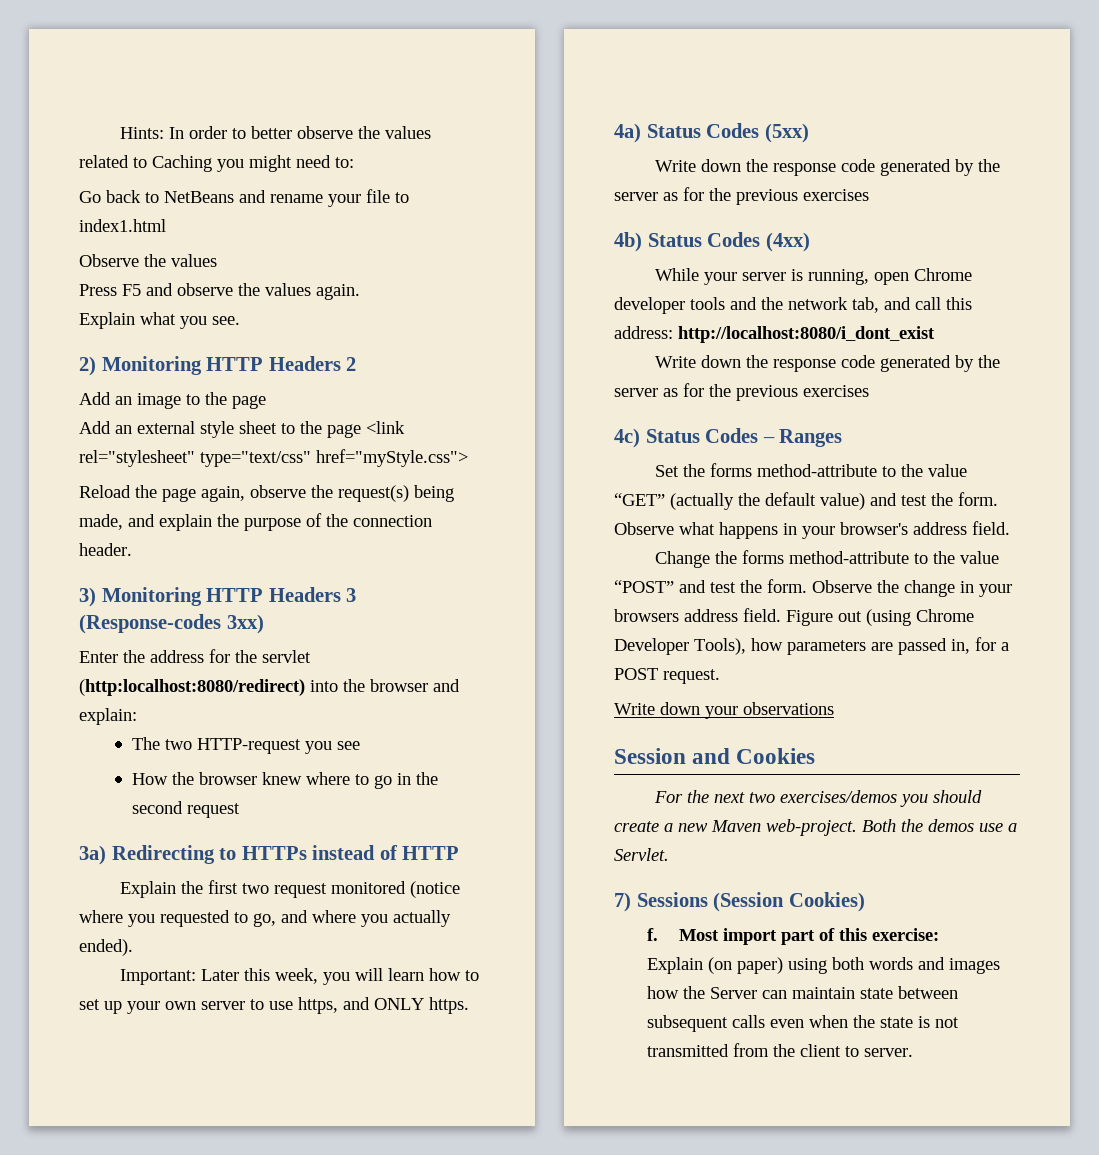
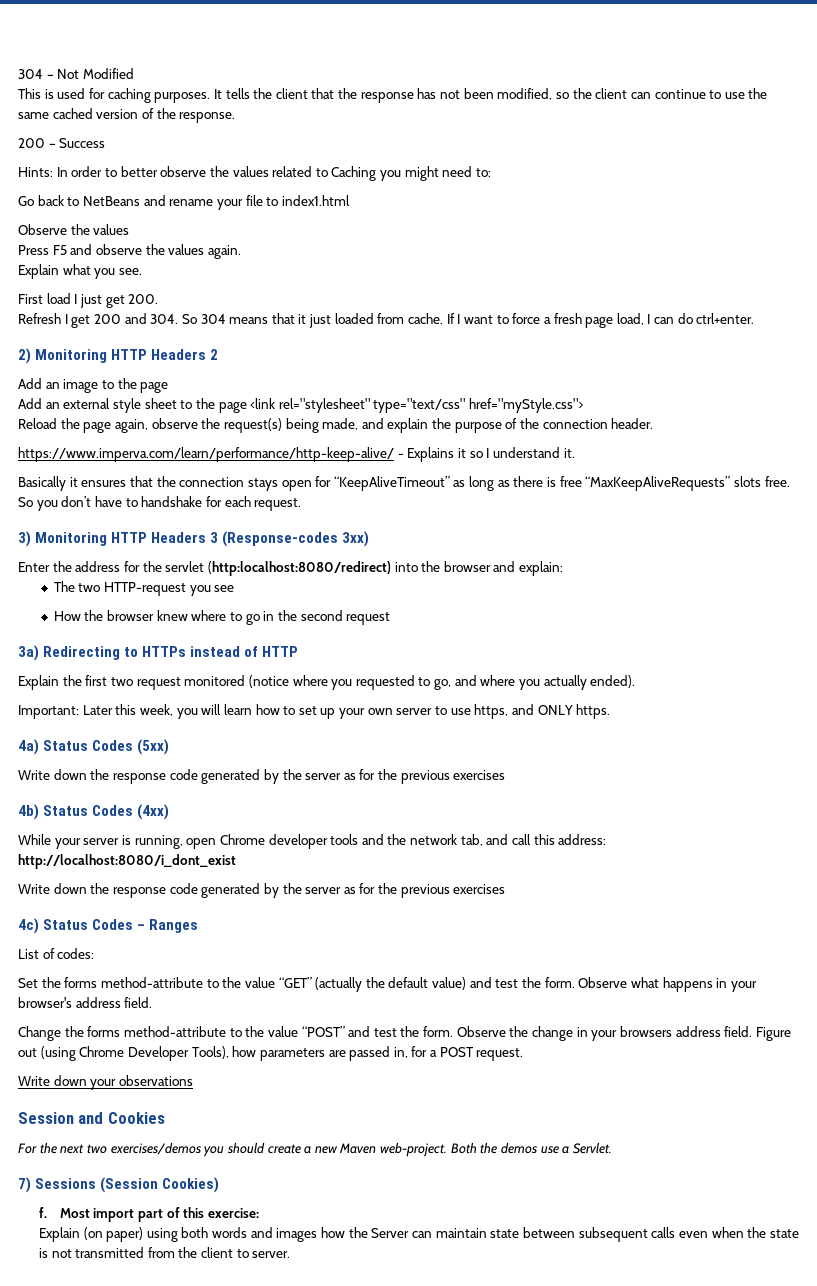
+ 304 – Not Modified
+ This is used for caching purposes. It tells the client that the response has not been modified, so the client can continue to use the same cached version of the response.
+ 200 – Success
+ First load I just get 200.
+ Refresh I get 200 and 304. So 304 means that it just loaded from cache. If I want to force a fresh page load, I can do ctrl+enter.
+ https://www.imperva.com/learn/performance/http-keep-alive/ - Explains it so I understand it.
+ Basically it ensures that the connection stays open for “KeepAliveTimeout” as long as there is free “MaxKeepAliveRequests” slots free. So you don’t have to handshake for each request.
+ List of codes:

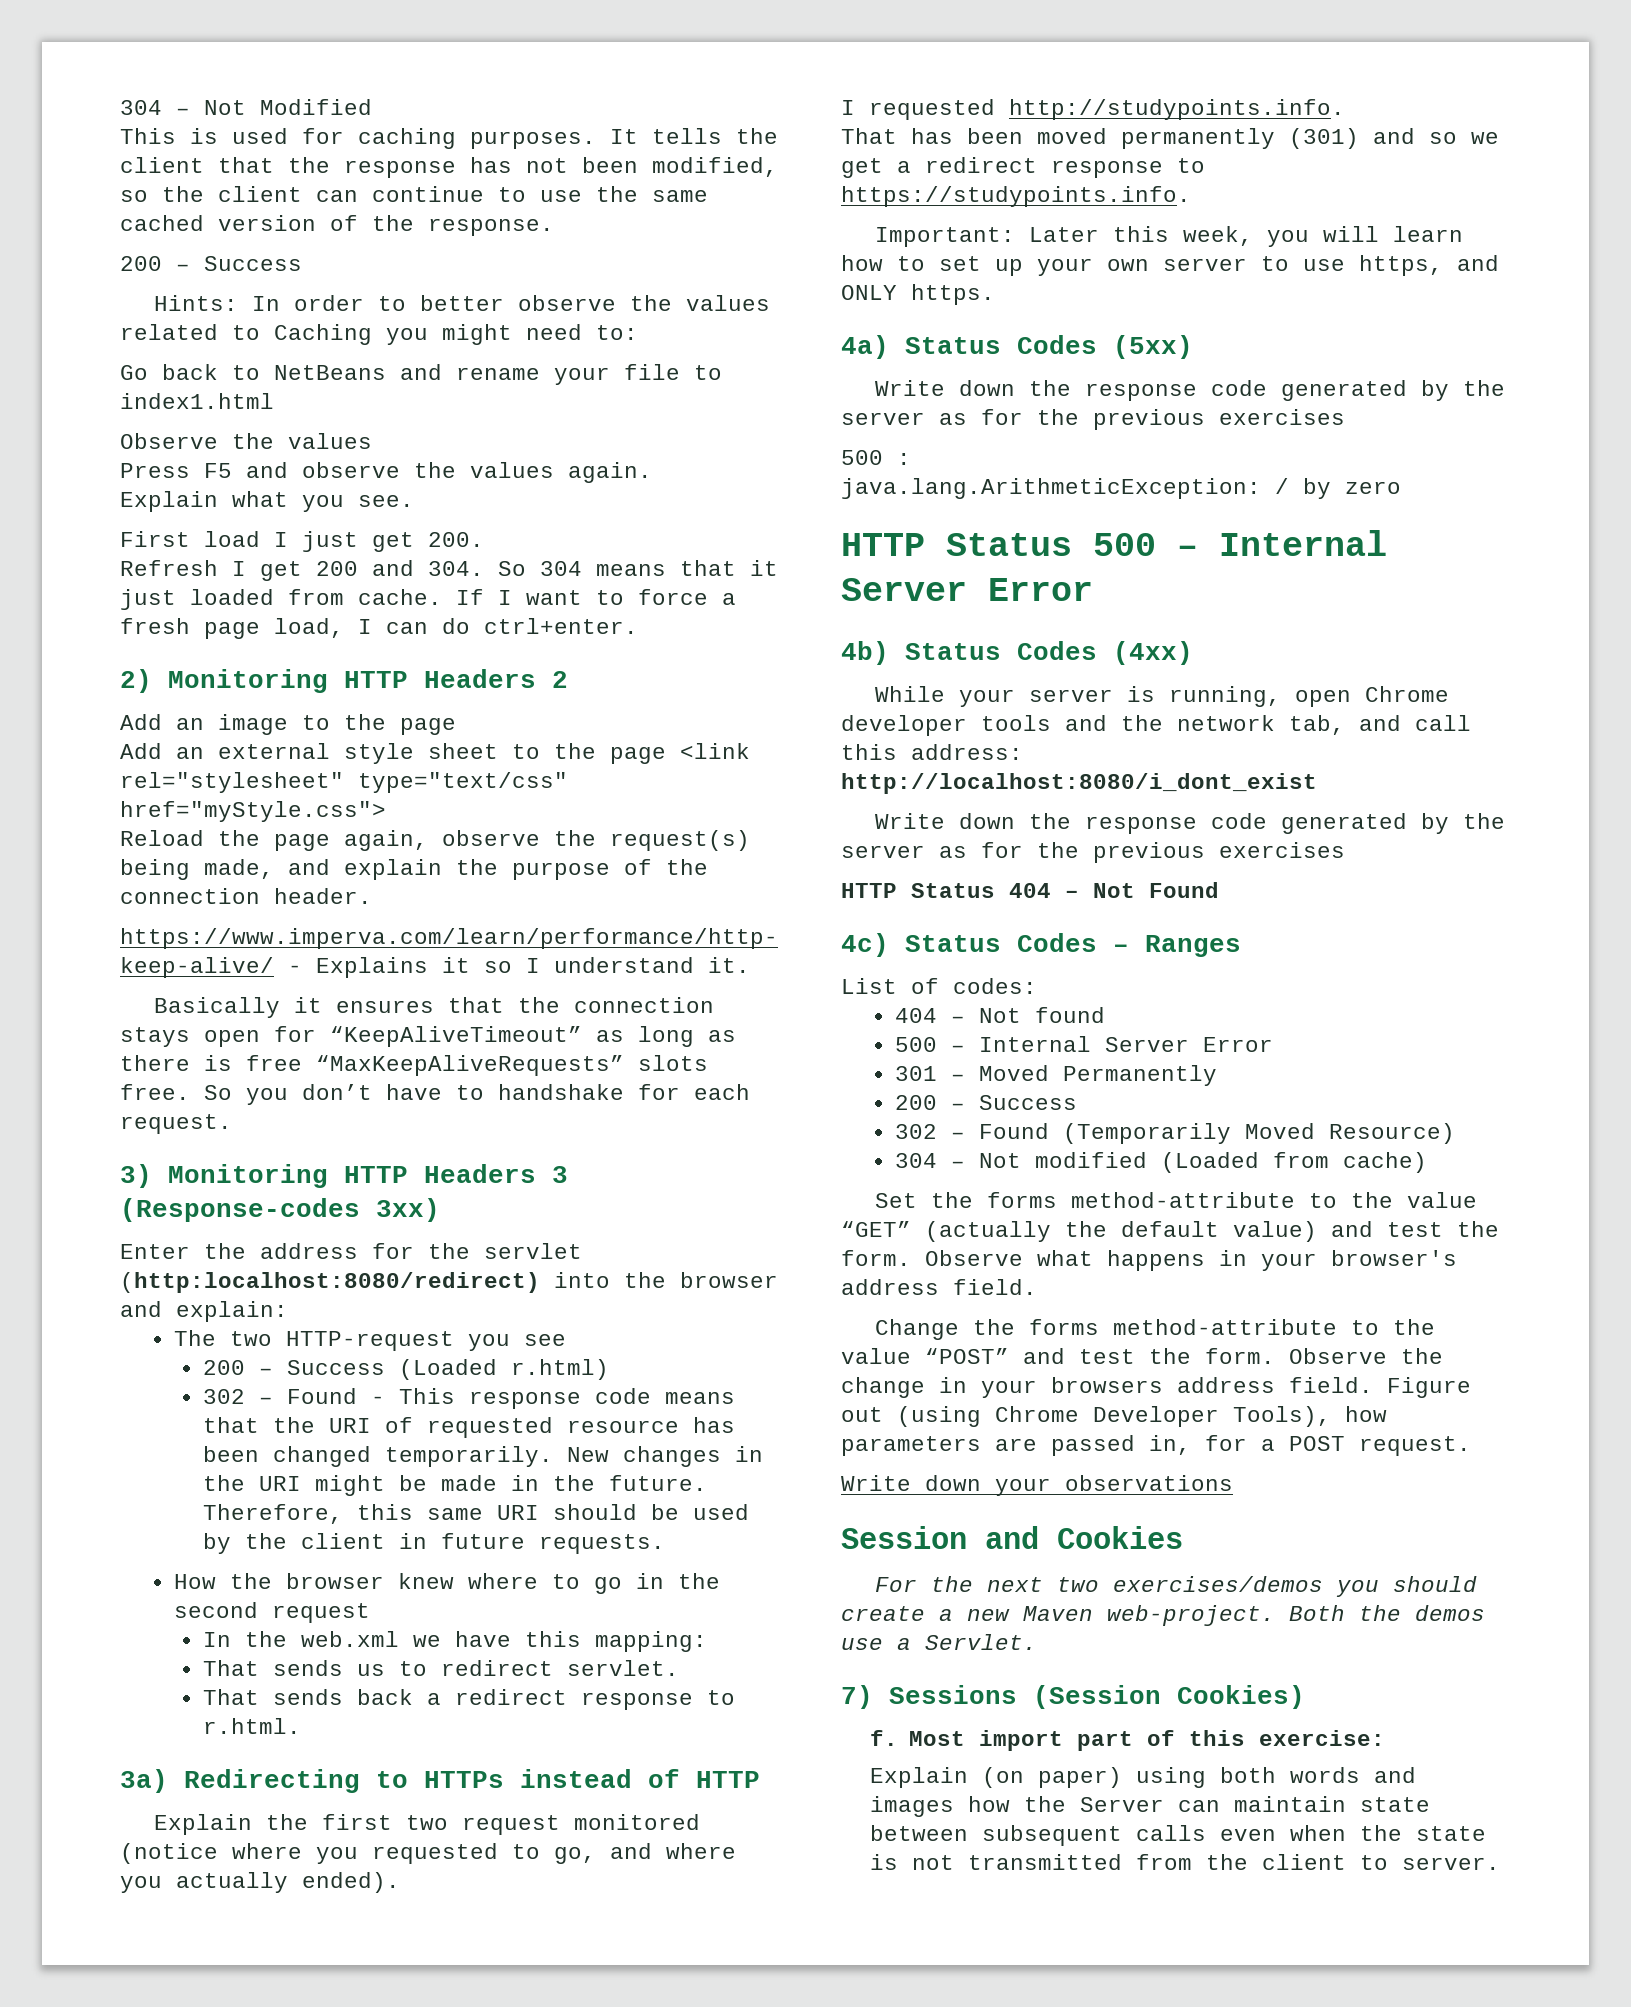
+ 200 – Success (Loaded r.html)
+ 302 – Found - This response code means that the URI of requested resource has been changed temporarily. New changes in the URI might be made in the future. Therefore, this same URI should be used by the client in future requests.
+ In the web.xml we have this mapping:
+ That sends us to redirect servlet.
+ That sends back a redirect response to r.html.
+ I requested http://studypoints.info.
+ That has been moved permanently (301) and so we get a redirect response to https://studypoints.info.
+ 500 :
+ java.lang.ArithmeticException: / by zero
+ HTTP Status 500 – Internal Server Error
+ HTTP Status 404 – Not Found
+ 404 – Not found
+ 500 – Internal Server Error
+ 301 – Moved Permanently
+ 200 – Success
+ 302 – Found (Temporarily Moved Resource)
+ 304 – Not modified (Loaded from cache)

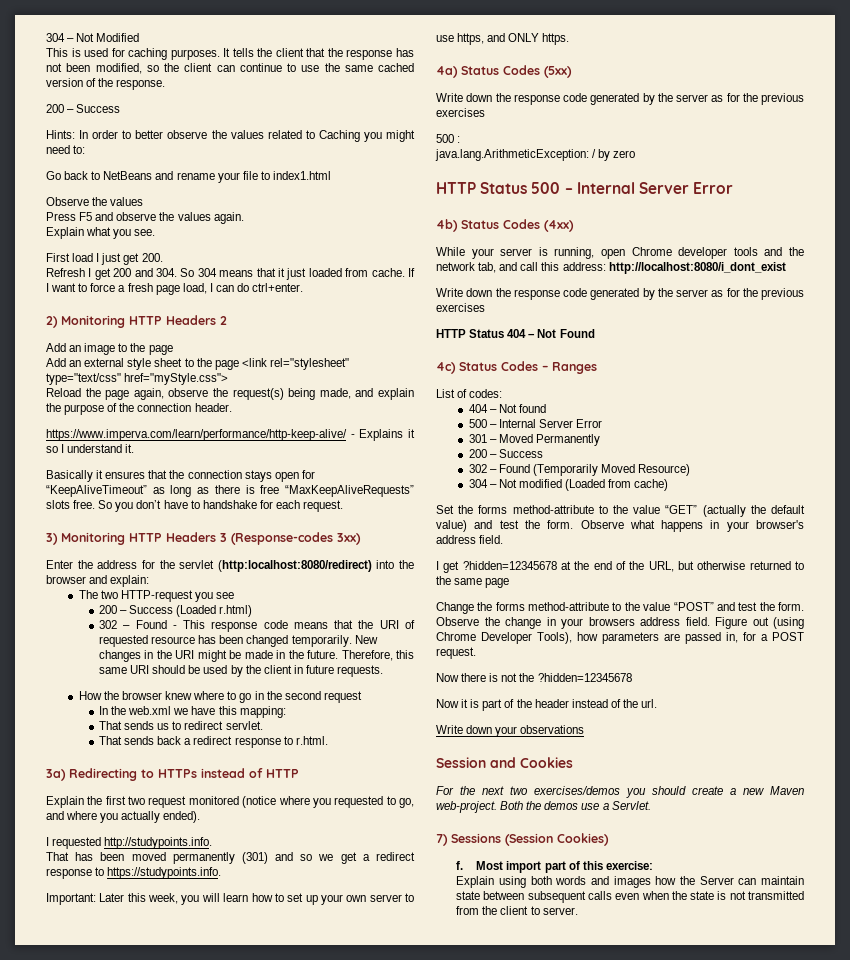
+ I get ?hidden=12345678 at the end of the URL, but otherwise returned to the same page
+ Now there is not the ?hidden=12345678
+ Now it is part of the header instead of the url.
- Explain (on paper) using both words and images how the Server can maintain state between subsequent calls even when the state is not transmitted from the client to server.
+ Explain using both words and images how the Server can maintain state between subsequent calls even when the state is not transmitted from the client to server.

